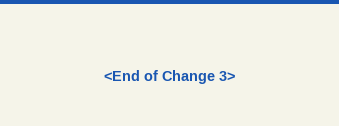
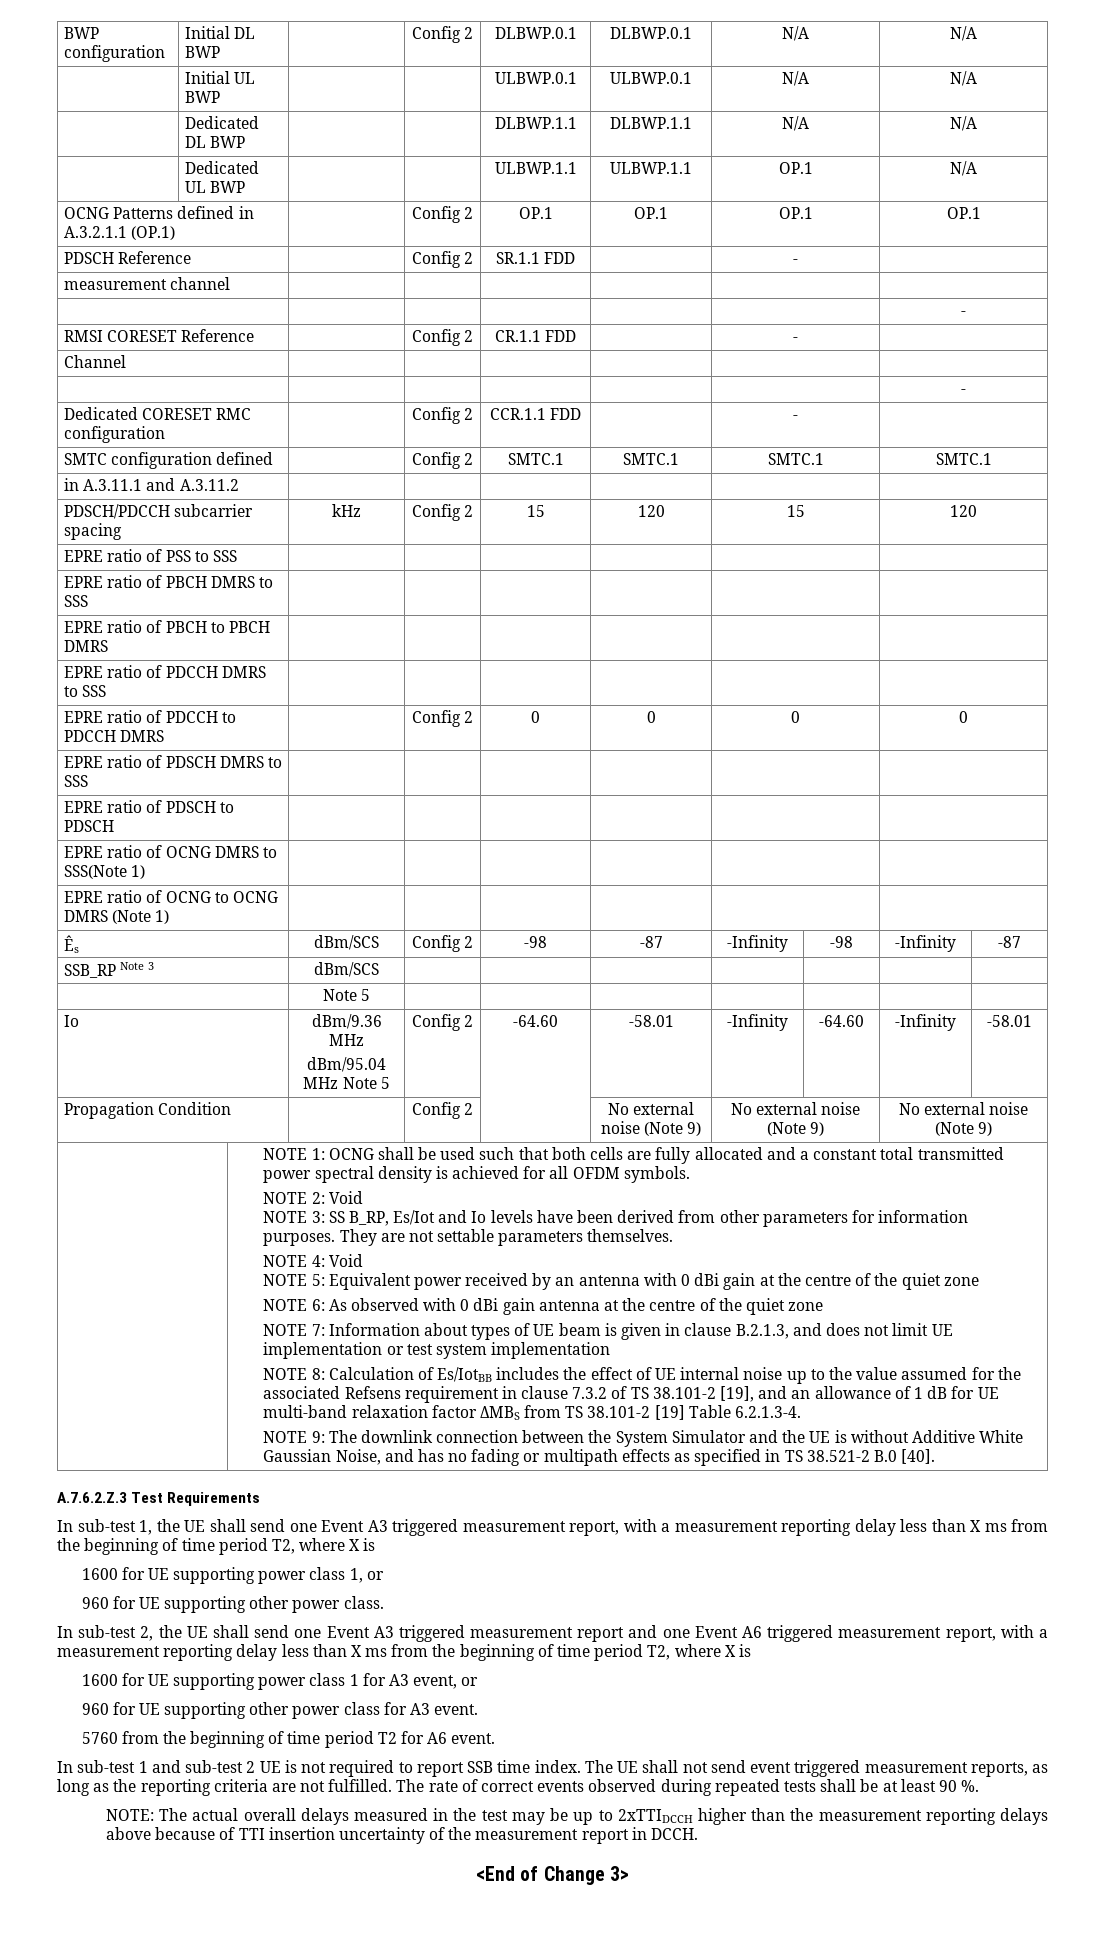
+ BWP configuration | Initial DL BWP | | Config 2 | DLBWP.0.1 | DLBWP.0.1 | N/A | N/A
+ | Initial UL BWP | | | ULBWP.0.1 | ULBWP.0.1 | N/A | N/A
+ | Dedicated DL BWP | | | DLBWP.1.1 | DLBWP.1.1 | N/A | N/A
+ | Dedicated UL BWP | | | ULBWP.1.1 | ULBWP.1.1 | OP.1 | N/A
+ OCNG Patterns defined in A.3.2.1.1 (OP.1) | | Config 2 | OP.1 | OP.1 | OP.1 | OP.1
+ PDSCH Reference | | Config 2 | SR.1.1 FDD | | - |
+ measurement channel | | | | | |
+ | | | | | | -
+ RMSI CORESET Reference | | Config 2 | CR.1.1 FDD | | - |
+ Channel | | | | | |
+ | | | | | | -
+ Dedicated CORESET RMC configuration | | Config 2 | CCR.1.1 FDD | | - |
+ SMTC configuration defined | | Config 2 | SMTC.1 | SMTC.1 | SMTC.1 | SMTC.1
+ in A.3.11.1 and A.3.11.2 | | | | | |
+ PDSCH/PDCCH subcarrier spacing | kHz | Config 2 | 15 | 120 | 15 | 120
+ EPRE ratio of PSS to SSS | | | | | |
+ EPRE ratio of PBCH DMRS to SSS | | | | | |
+ EPRE ratio of PBCH to PBCH DMRS | | | | | |
+ EPRE ratio of PDCCH DMRS to SSS | | | | | |
+ EPRE ratio of PDCCH to PDCCH DMRS | | Config 2 | 0 | 0 | 0 | 0
+ EPRE ratio of PDSCH DMRS to SSS | | | | | |
+ EPRE ratio of PDSCH to PDSCH | | | | | |
+ EPRE ratio of OCNG DMRS to SSS(Note 1) | | | | | |
+ EPRE ratio of OCNG to OCNG DMRS (Note 1) | | | | | |
+ Ês | dBm/SCS | Config 2 | -98 | -87 | -Infinity | -98 | -Infinity | -87
+ SSB_RP Note 3 | dBm/SCS | | | | | | |
+ | Note 5 | | | | | | |
+ Io | dBm/9.36 MHz
+ dBm/95.04 MHz Note 5 | Config 2 | -64.60 | -58.01 | -Infinity | -64.60 | -Infinity | -58.01
+ Propagation Condition | | Config 2 | | No external noise (Note 9) | No external noise (Note 9) | No external noise (Note 9)
+ | NOTE 1: OCNG shall be used such that both cells are fully allocated and a constant total transmitted power spectral density is achieved for all OFDM symbols.
+ NOTE 2: Void
+ NOTE 3: SS B_RP, Es/Iot and Io levels have been derived from other parameters for information purposes. They are not settable parameters themselves.
+ NOTE 4: Void
+ NOTE 5: Equivalent power received by an antenna with 0 dBi gain at the centre of the quiet zone
+ NOTE 6: As observed with 0 dBi gain antenna at the centre of the quiet zone
+ NOTE 7: Information about types of UE beam is given in clause B.2.1.3, and does not limit UE implementation or test system implementation
+ NOTE 8: Calculation of Es/IotBB includes the effect of UE internal noise up to the value assumed for the associated Refsens requirement in clause 7.3.2 of TS 38.101-2 [19], and an allowance of 1 dB for UE multi-band relaxation factor ΔMBS from TS 38.101-2 [19] Table 6.2.1.3-4.
+ NOTE 9: The downlink connection between the System Simulator and the UE is without Additive White Gaussian Noise, and has no fading or multipath effects as specified in TS 38.521-2 B.0 [40].
+ A.7.6.2.Z.3 Test Requirements
+ In sub-test 1, the UE shall send one Event A3 triggered measurement report, with a measurement reporting delay less than X ms from the beginning of time period T2, where X is
+ 1600 for UE supporting power class 1, or
+ 960 for UE supporting other power class.
+ In sub-test 2, the UE shall send one Event A3 triggered measurement report and one Event A6 triggered measurement report, with a measurement reporting delay less than X ms from the beginning of time period T2, where X is
+ 1600 for UE supporting power class 1 for A3 event, or
+ 960 for UE supporting other power class for A3 event.
+ 5760 from the beginning of time period T2 for A6 event.
+ In sub-test 1 and sub-test 2 UE is not required to report SSB time index. The UE shall not send event triggered measurement reports, as long as the reporting criteria are not fulfilled. The rate of correct events observed during repeated tests shall be at least 90 %.
+ NOTE: The actual overall delays measured in the test may be up to 2xTTIDCCH higher than the measurement reporting delays above because of TTI insertion uncertainty of the measurement report in DCCH.

